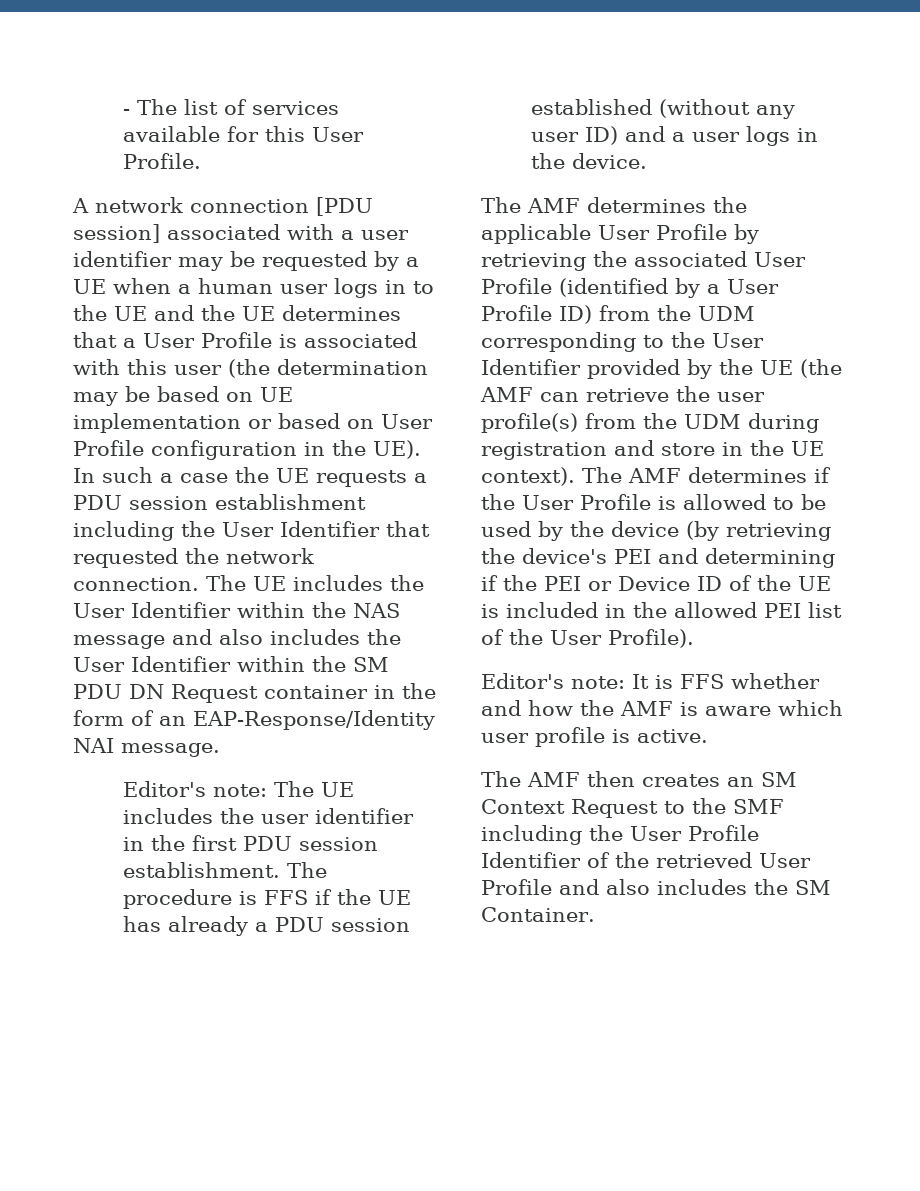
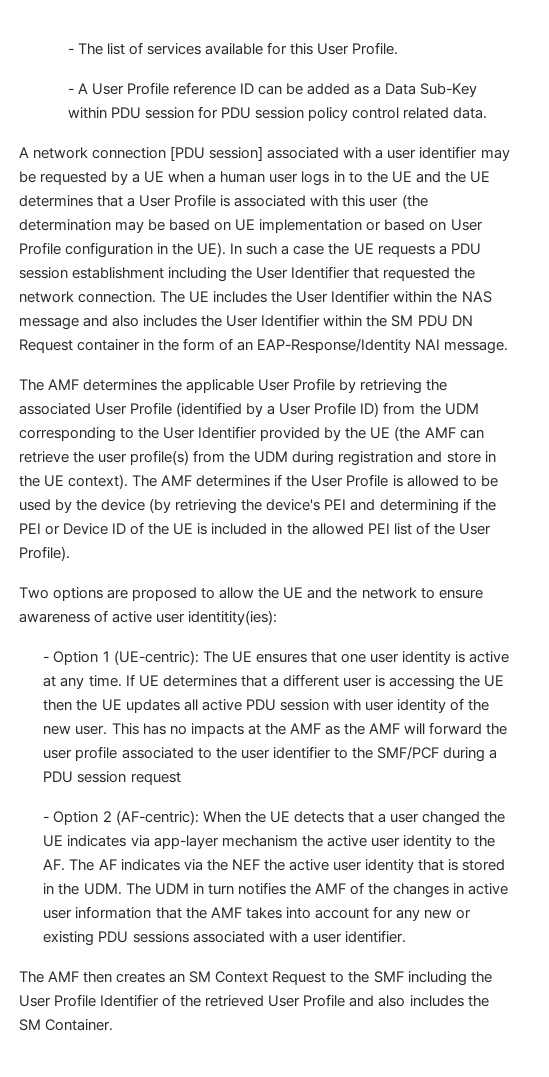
+ - A User Profile reference ID can be added as a Data Sub-Key within PDU session for PDU session policy control related data.
- Editor's note: The UE includes the user identifier in the first PDU session establishment. The procedure is FFS if the UE has already a PDU session established (without any user ID) and a user logs in the device.
- Editor's note: It is FFS whether and how the AMF is aware which user profile is active.
+ Two options are proposed to allow the UE and the network to ensure awareness of active user identitity(ies):
+ - Option 1 (UE-centric): The UE ensures that one user identity is active at any time. If UE determines that a different user is accessing the UE then the UE updates all active PDU session with user identity of the new user. This has no impacts at the AMF as the AMF will forward the user profile associated to the user identifier to the SMF/PCF during a PDU session request
+ - Option 2 (AF-centric): When the UE detects that a user changed the UE indicates via app-layer mechanism the active user identity to the AF. The AF indicates via the NEF the active user identity that is stored in the UDM. The UDM in turn notifies the AMF of the changes in active user information that the AMF takes into account for any new or existing PDU sessions associated with a user identifier.

